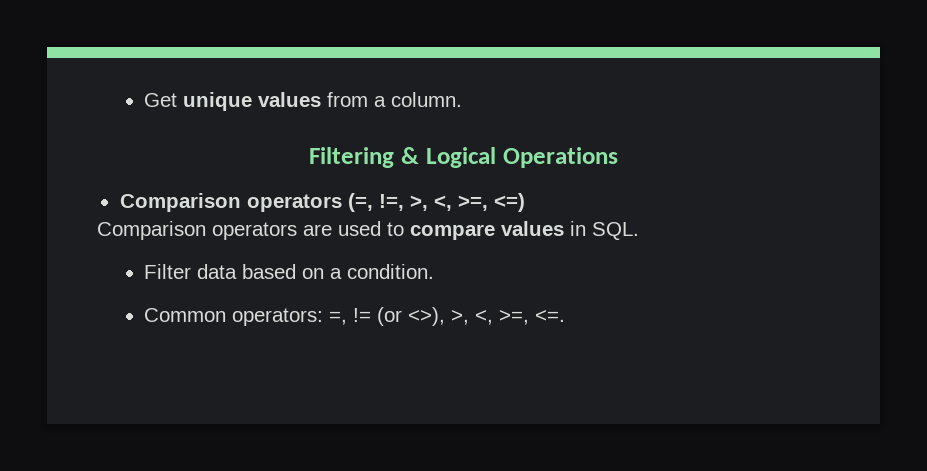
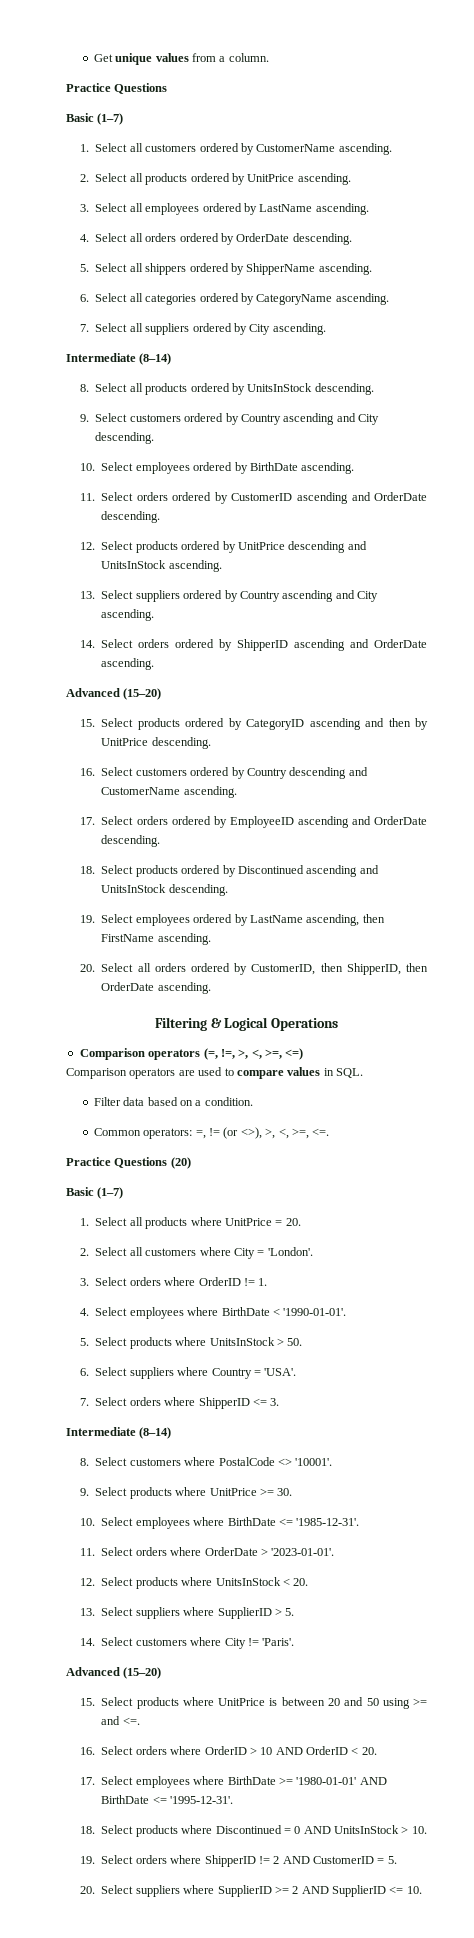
  Get unique values from a column.
+ Practice Questions
+ Basic (1–7)
+ 1. Select all customers ordered by CustomerName ascending.
+ 2. Select all products ordered by UnitPrice ascending.
+ 3. Select all employees ordered by LastName ascending.
+ 4. Select all orders ordered by OrderDate descending.
+ 5. Select all shippers ordered by ShipperName ascending.
+ 6. Select all categories ordered by CategoryName ascending.
+ 7. Select all suppliers ordered by City ascending.
+ Intermediate (8–14)
+ 8. Select all products ordered by UnitsInStock descending.
+ 9. Select customers ordered by Country ascending and City descending.
+ 10. Select employees ordered by BirthDate ascending.
+ 11. Select orders ordered by CustomerID ascending and OrderDate descending.
+ 12. Select products ordered by UnitPrice descending and UnitsInStock ascending.
+ 13. Select suppliers ordered by Country ascending and City ascending.
+ 14. Select orders ordered by ShipperID ascending and OrderDate ascending.
+ Advanced (15–20)
+ 15. Select products ordered by CategoryID ascending and then by UnitPrice descending.
+ 16. Select customers ordered by Country descending and CustomerName ascending.
+ 17. Select orders ordered by EmployeeID ascending and OrderDate descending.
+ 18. Select products ordered by Discontinued ascending and UnitsInStock descending.
+ 19. Select employees ordered by LastName ascending, then FirstName ascending.
+ 20. Select all orders ordered by CustomerID, then ShipperID, then OrderDate ascending.
+ Practice Questions (20)
+ Basic (1–7)
+ 1. Select all products where UnitPrice = 20.
+ 2. Select all customers where City = 'London'.
+ 3. Select orders where OrderID != 1.
+ 4. Select employees where BirthDate < '1990-01-01'.
+ 5. Select products where UnitsInStock > 50.
+ 6. Select suppliers where Country = 'USA'.
+ 7. Select orders where ShipperID <= 3.
+ Intermediate (8–14)
+ 8. Select customers where PostalCode <> '10001'.
+ 9. Select products where UnitPrice >= 30.
+ 10. Select employees where BirthDate <= '1985-12-31'.
+ 11. Select orders where OrderDate > '2023-01-01'.
+ 12. Select products where UnitsInStock < 20.
+ 13. Select suppliers where SupplierID > 5.
+ 14. Select customers where City != 'Paris'.
+ Advanced (15–20)
+ 15. Select products where UnitPrice is between 20 and 50 using >= and <=.
+ 16. Select orders where OrderID > 10 AND OrderID < 20.
+ 17. Select employees where BirthDate >= '1980-01-01' AND BirthDate <= '1995-12-31'.
+ 18. Select products where Discontinued = 0 AND UnitsInStock > 10.
+ 19. Select orders where ShipperID != 2 AND CustomerID = 5.
+ 20. Select suppliers where SupplierID >= 2 AND SupplierID <= 10.

